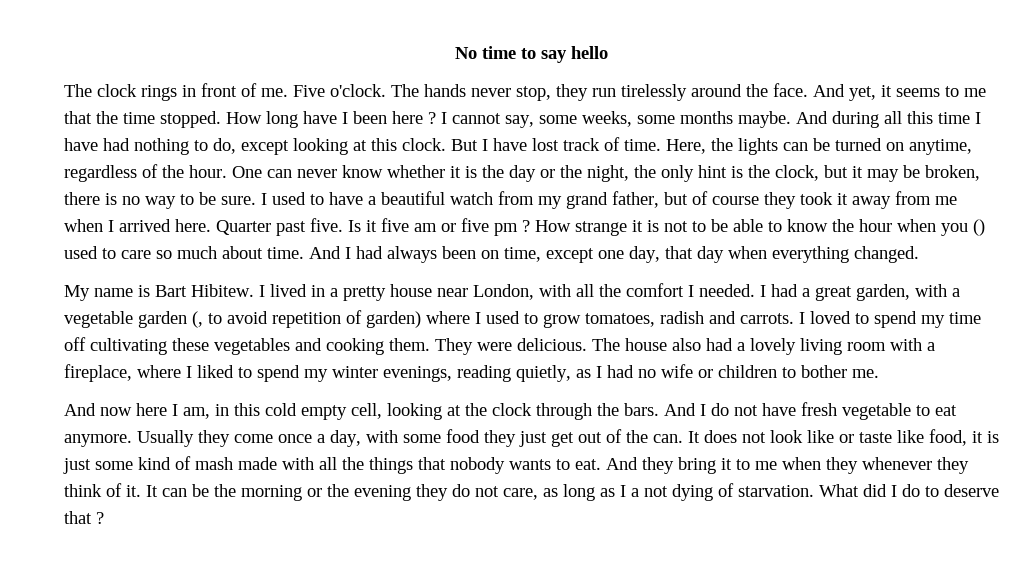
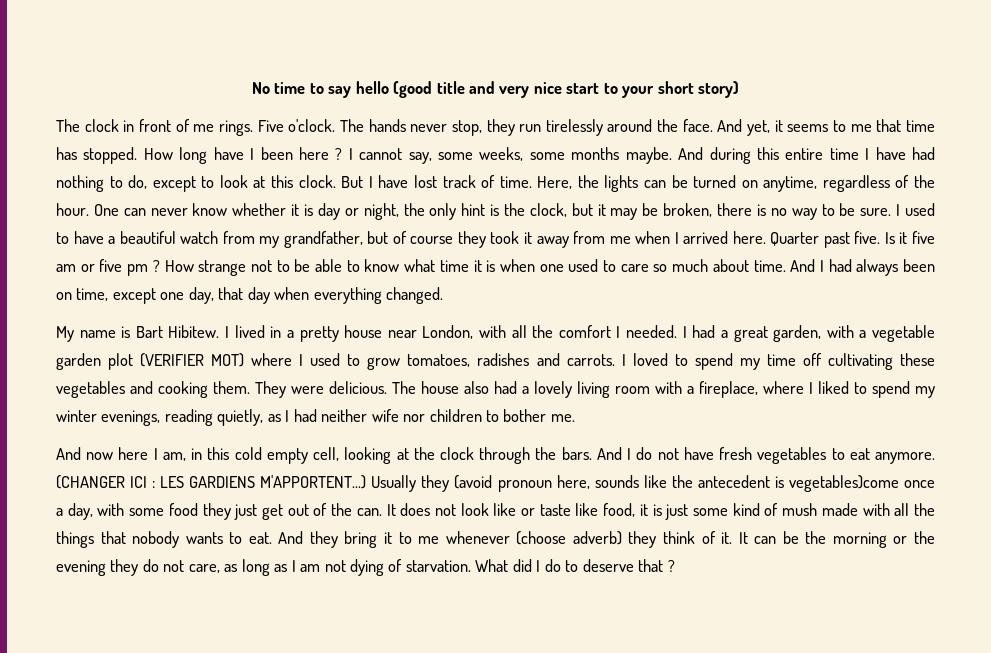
- No time to say hello
+ No time to say hello (good title and very nice start to your short story)
- The clock rings in front of me.
+ The clock in front of me rings.
- And yet, it seems to me that the time stopped.
+ And yet, it seems to me that time has stopped.
- And during all this time I have had nothing to do, except looking at this clock.
+ And during this entire time I have had nothing to do, except to look at this clock.
- One can never know whether it is the day or the night, the only hint is the clock, but it may be broken, there is no way to be sure.
+ One can never know whether it is day or night, the only hint is the clock, but it may be broken, there is no way to be sure.
- I used to have a beautiful watch from my grand father, but of course they took it away from me when I arrived here.
+ I used to have a beautiful watch from my grandfather, but of course they took it away from me when I arrived here.
- How strange it is not to be able to know the hour when you () used to care so much about time.
+ How strange not to be able to know what time it is when one used to care so much about time.
- I had a great garden, with a vegetable garden (, to avoid repetition of garden) where I used to grow tomatoes, radish and carrots.
+ I had a great garden, with a vegetable garden plot (VERIFIER MOT) where I used to grow tomatoes, radishes and carrots.
- The house also had a lovely living room with a fireplace, where I liked to spend my winter evenings, reading quietly, as I had no wife or children to bother me.
+ The house also had a lovely living room with a fireplace, where I liked to spend my winter evenings, reading quietly, as I had neither wife nor children to bother me.
- And I do not have fresh vegetable to eat anymore.
+ And I do not have fresh vegetables to eat anymore.
- Usually they come once a day, with some food they just get out of the can.
+ (CHANGER ICI : LES GARDIENS M'APPORTENT...) Usually they (avoid pronoun here, sounds like the antecedent is vegetables)come once a day, with some food they just get out of the can.
- It does not look like or taste like food, it is just some kind of mash made with all the things that nobody wants to eat.
+ It does not look like or taste like food, it is just some kind of mush made with all the things that nobody wants to eat.
- And they bring it to me when they whenever they think of it.
+ And they bring it to me whenever (choose adverb) they think of it.
- It can be the morning or the evening they do not care, as long as I a not dying of starvation.
+ It can be the morning or the evening they do not care, as long as I am not dying of starvation.

